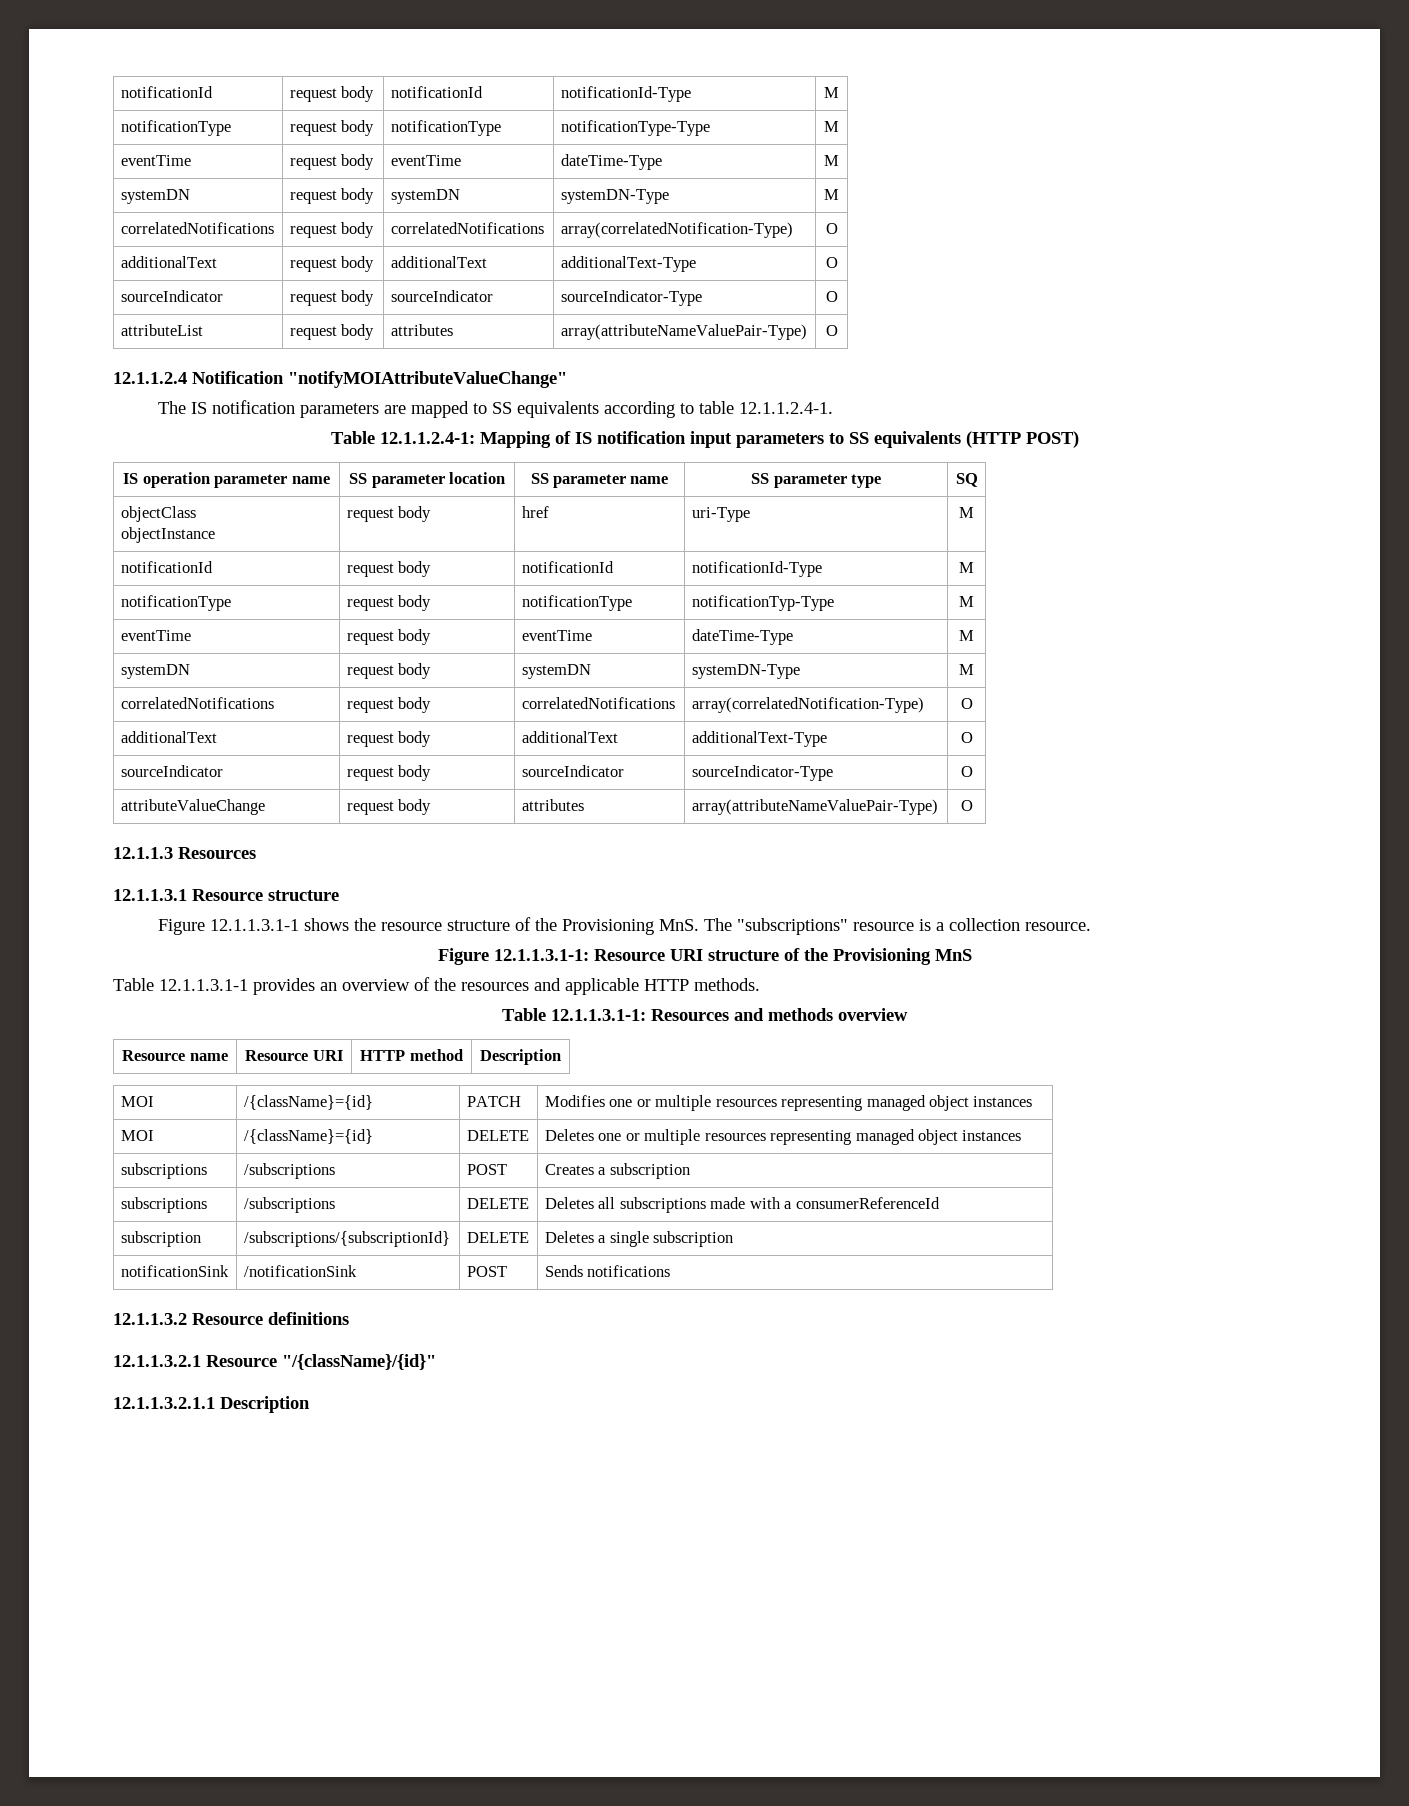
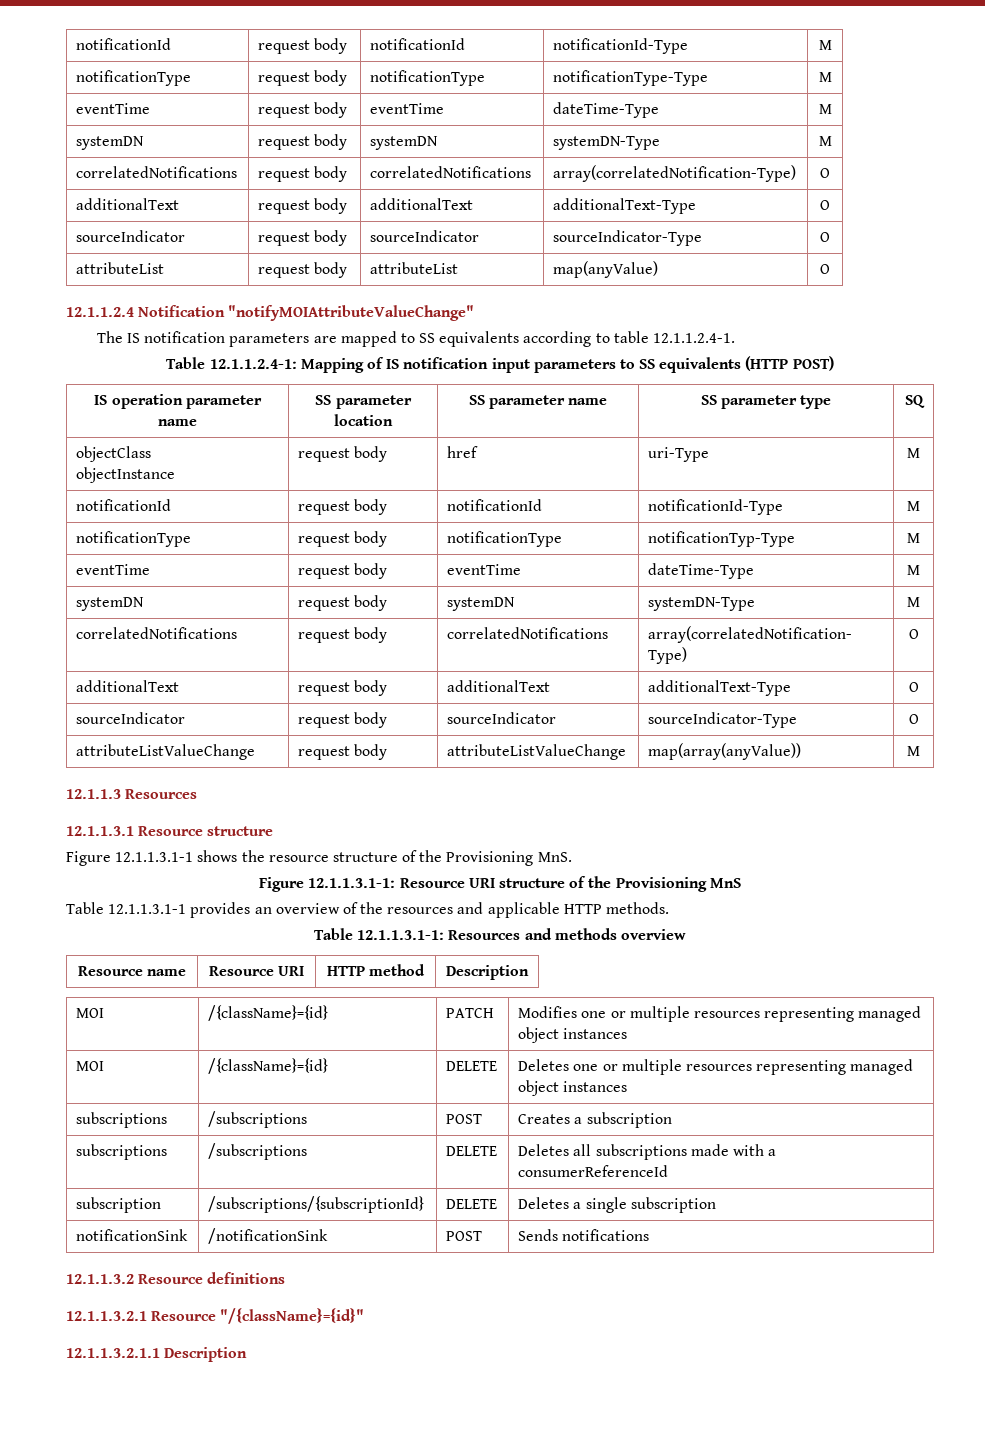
- attributeList | request body | attributes | array(attributeNameValuePair-Type) | O
+ attributeList | request body | attributeList | map(anyValue) | O
- attributeValueChange | request body | attributes | array(attributeNameValuePair-Type) | O
+ attributeListValueChange | request body | attributeListValueChange | map(array(anyValue)) | M
- Figure 12.1.1.3.1-1 shows the resource structure of the Provisioning MnS. The "subscriptions" resource is a collection resource.
+ Figure 12.1.1.3.1-1 shows the resource structure of the Provisioning MnS.
- 12.1.1.3.2.1 Resource "/{className}/{id}"
+ 12.1.1.3.2.1 Resource "/{className}={id}"

